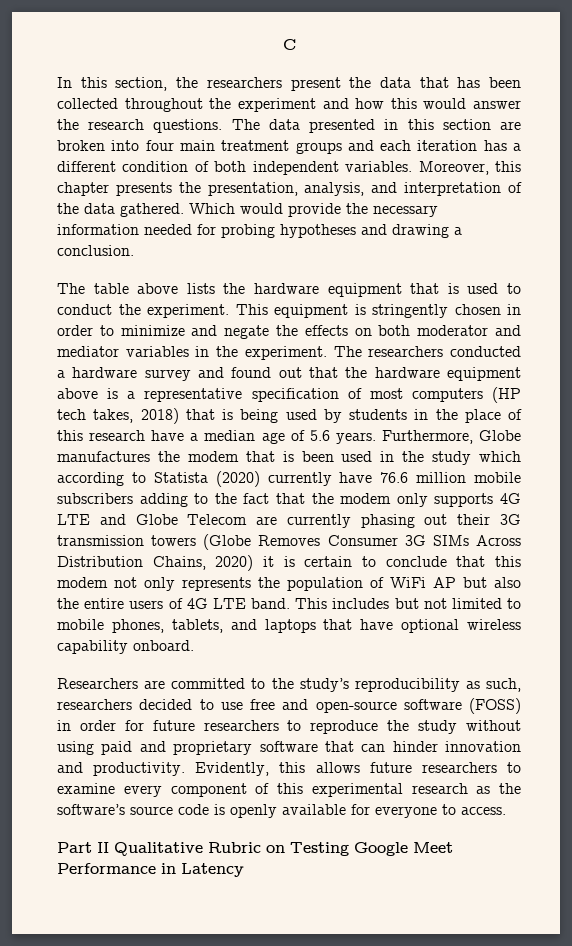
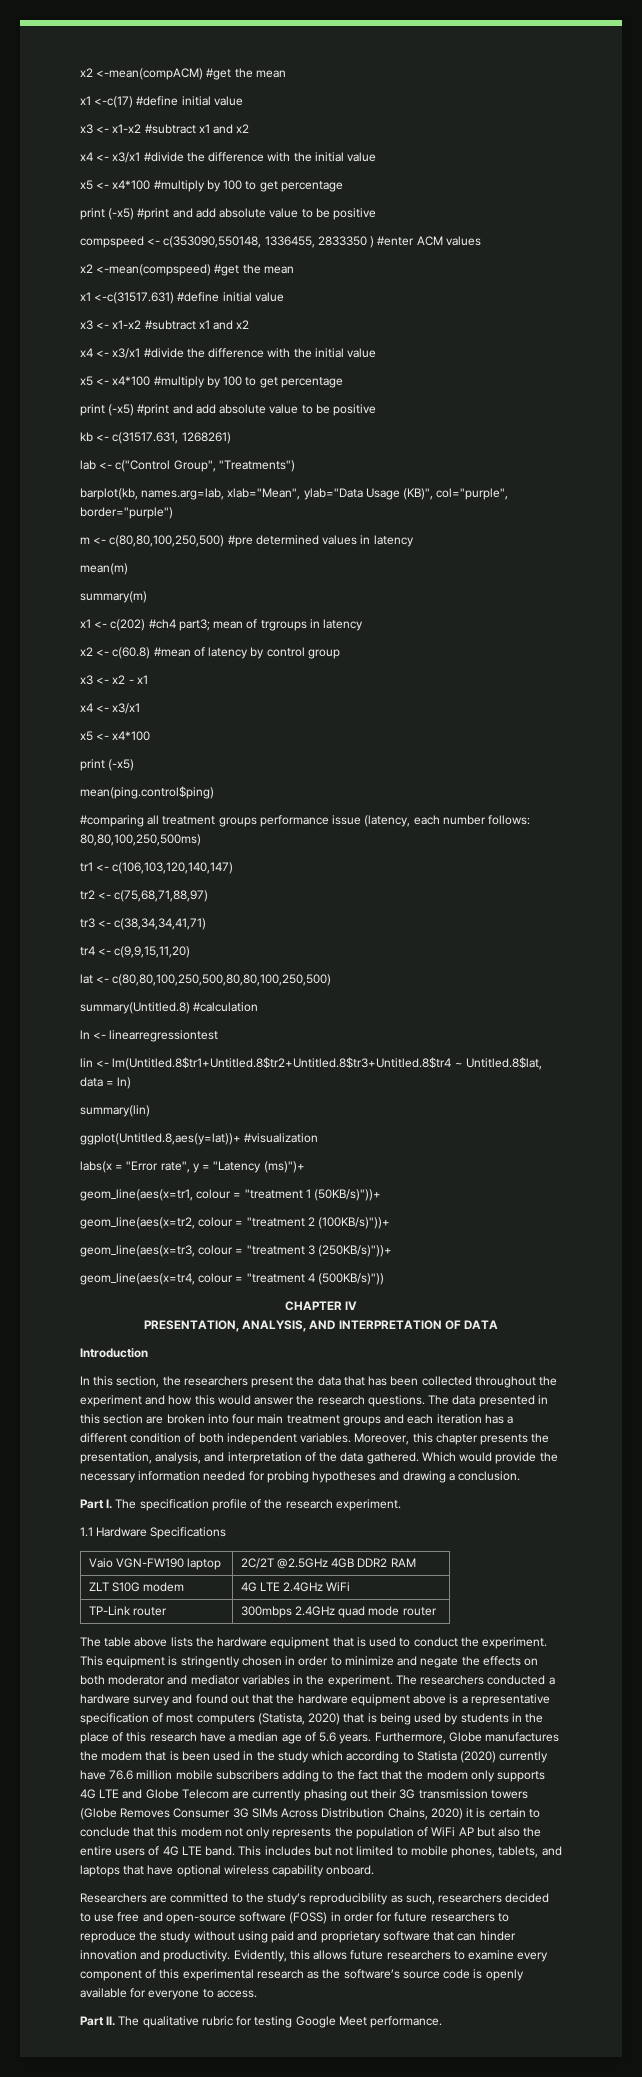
- C
+ x2 <-mean(compACM) #get the mean
+ x1 <-c(17) #define initial value
+ x3 <- x1-x2 #subtract x1 and x2
+ x4 <- x3/x1 #divide the difference with the initial value
+ x5 <- x4*100 #multiply by 100 to get percentage
+ print (-x5) #print and add absolute value to be positive
+ compspeed <- c(353090,550148, 1336455, 2833350 ) #enter ACM values
+ x2 <-mean(compspeed) #get the mean
+ x1 <-c(31517.631) #define initial value
+ x3 <- x1-x2 #subtract x1 and x2
+ x4 <- x3/x1 #divide the difference with the initial value
+ x5 <- x4*100 #multiply by 100 to get percentage
+ print (-x5) #print and add absolute value to be positive
+ kb <- c(31517.631, 1268261)
+ lab <- c("Control Group", "Treatments")
+ barplot(kb, names.arg=lab, xlab="Mean", ylab="Data Usage (KB)", col="purple", border="purple")
+ m <- c(80,80,100,250,500) #pre determined values in latency
+ mean(m)
+ summary(m)
+ x1 <- c(202) #ch4 part3; mean of trgroups in latency
+ x2 <- c(60.8) #mean of latency by control group
+ x3 <- x2 - x1
+ x4 <- x3/x1
+ x5 <- x4*100
+ print (-x5)
+ mean(ping.control$ping)
+ #comparing all treatment groups performance issue (latency, each number follows: 80,80,100,250,500ms)
+ tr1 <- c(106,103,120,140,147)
+ tr2 <- c(75,68,71,88,97)
+ tr3 <- c(38,34,34,41,71)
+ tr4 <- c(9,9,15,11,20)
+ lat <- c(80,80,100,250,500,80,80,100,250,500)
+ summary(Untitled.8) #calculation
+ ln <- linearregressiontest
+ lin <- lm(Untitled.8$tr1+Untitled.8$tr2+Untitled.8$tr3+Untitled.8$tr4 ~ Untitled.8$lat, data = ln)
+ summary(lin)
+ ggplot(Untitled.8,aes(y=lat))+ #visualization
+ labs(x = "Error rate", y = "Latency (ms)")+
+ geom_line(aes(x=tr1, colour = "treatment 1 (50KB/s)"))+
+ geom_line(aes(x=tr2, colour = "treatment 2 (100KB/s)"))+
+ geom_line(aes(x=tr3, colour = "treatment 3 (250KB/s)"))+
+ geom_line(aes(x=tr4, colour = "treatment 4 (500KB/s)"))
+ CHAPTER IV
+ PRESENTATION, ANALYSIS, AND INTERPRETATION OF DATA
+ Introduction
+ Part I. The specification profile of the research experiment.
+ 1.1 Hardware Specifications
+ Vaio VGN-FW190 laptop | 2C/2T @2.5GHz 4GB DDR2 RAM
+ ZLT S10G modem | 4G LTE 2.4GHz WiFi
+ TP-Link router | 300mbps 2.4GHz quad mode router
- The researchers conducted a hardware survey and found out that the hardware equipment above is a representative specification of most computers (HP tech takes, 2018) that is being used by students in the place of this research have a median age of 5.6 years.
+ The researchers conducted a hardware survey and found out that the hardware equipment above is a representative specification of most computers (Statista, 2020) that is being used by students in the place of this research have a median age of 5.6 years.
- Part II Qualitative Rubric on Testing Google Meet Performance in Latency
+ Part II. The qualitative rubric for testing Google Meet performance.

